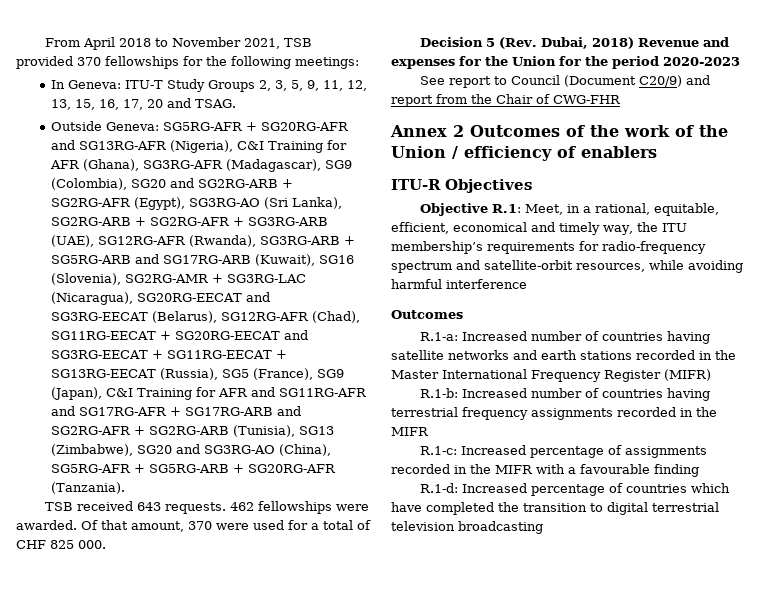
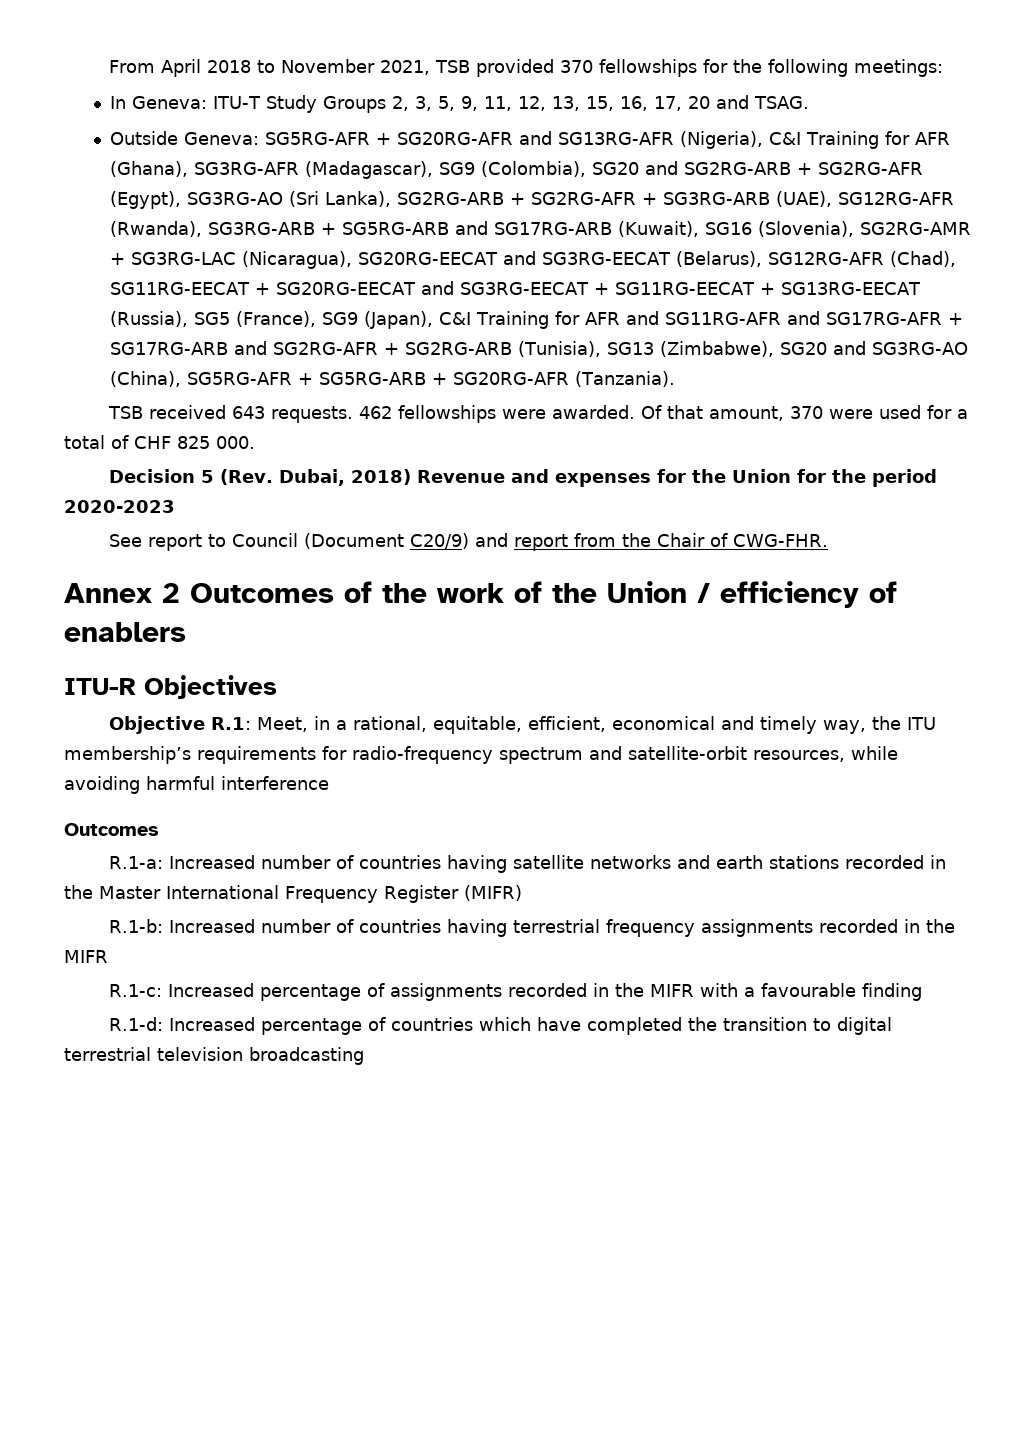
- See report to Council (Document C20/9) and report from the Chair of CWG-FHR
+ See report to Council (Document C20/9) and report from the Chair of CWG-FHR.

